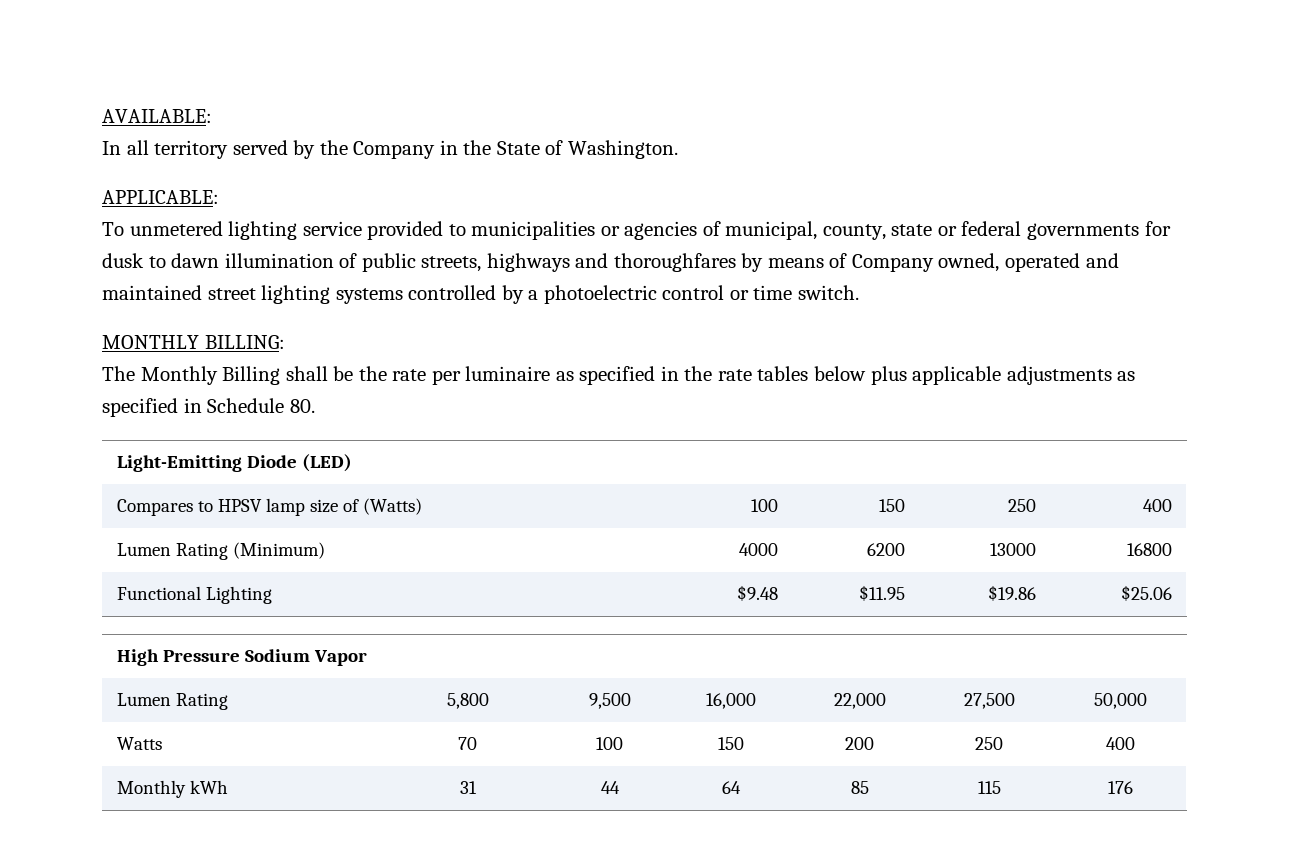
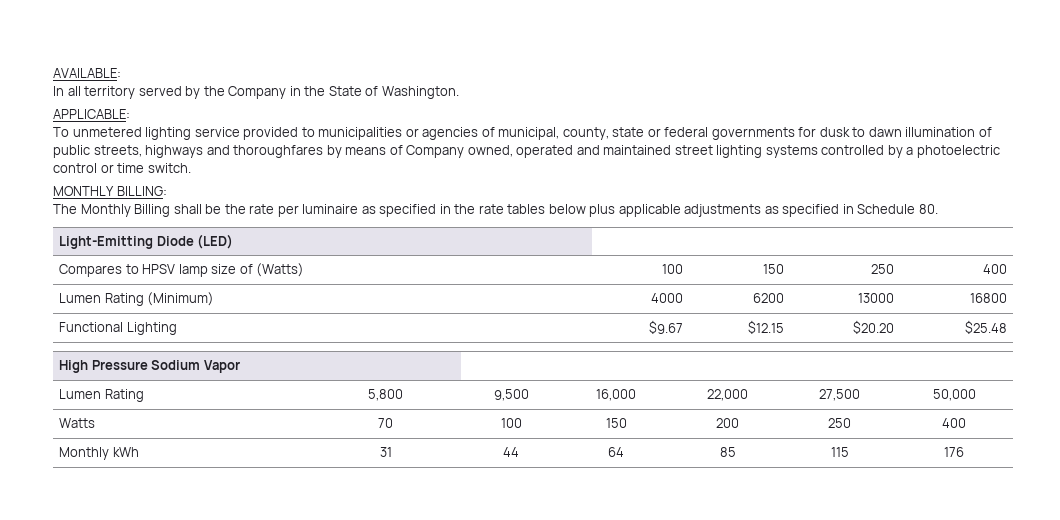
- Functional Lighting | $9.48 | $11.95 | $19.86 | $25.06
+ Functional Lighting | $9.67 | $12.15 | $20.20 | $25.48

